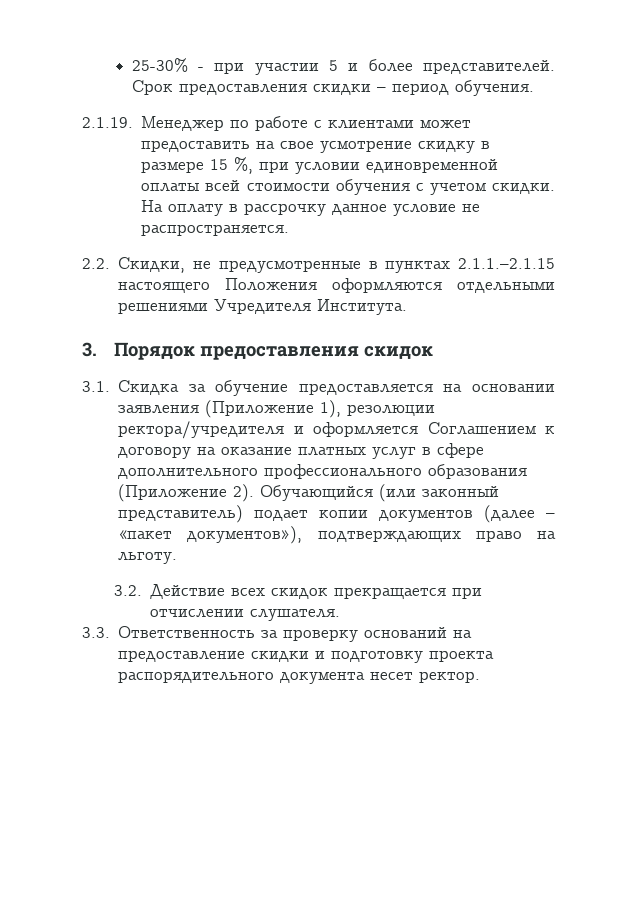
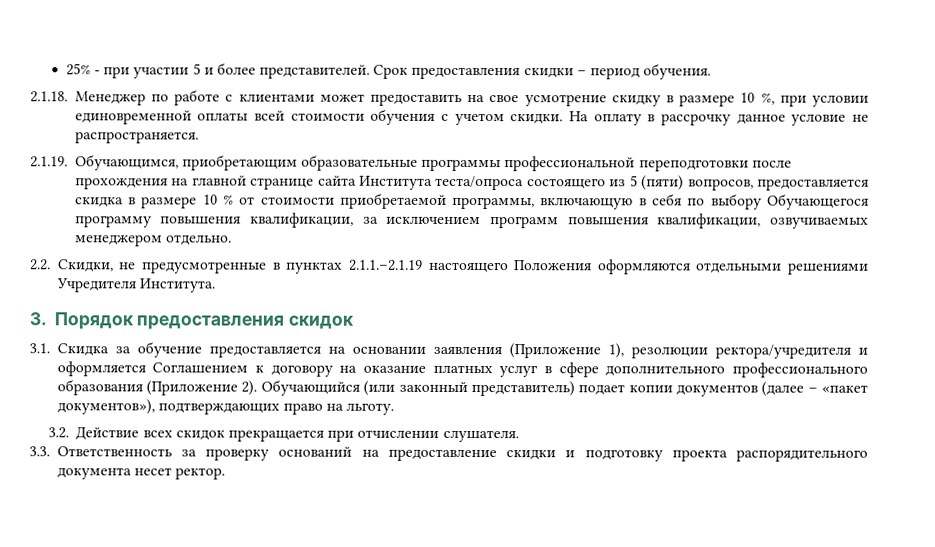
- 25-30% - при участии 5 и более представителей.
+ 25% - при участии 5 и более представителей.
- 2.1.19. Менеджер по работе с клиентами может предоставить на свое усмотрение скидку в размере 15 %, при условии единовременной оплаты всей стоимости обучения с учетом скидки.
+ 2.1.18. Менеджер по работе с клиентами может предоставить на свое усмотрение скидку в размере 10 %, при условии единовременной оплаты всей стоимости обучения с учетом скидки.
+ 2.1.19. Обучающимся, приобретающим образовательные программы профессиональной переподготовки после прохождения на главной странице сайта Института теста/опроса состоящего из 5 (пяти) вопросов, предоставляется скидка в размере 10 % от стоимости приобретаемой программы, включающую в себя по выбору Обучающегося программу повышения квалификации, за исключением программ повышения квалификации, озвучиваемых менеджером отдельно.
- 2.2. Скидки, не предусмотренные в пунктах 2.1.1.–2.1.15 настоящего Положения оформляются отдельными решениями Учредителя Института.
+ 2.2. Скидки, не предусмотренные в пунктах 2.1.1.–2.1.19 настоящего Положения оформляются отдельными решениями Учредителя Института.

